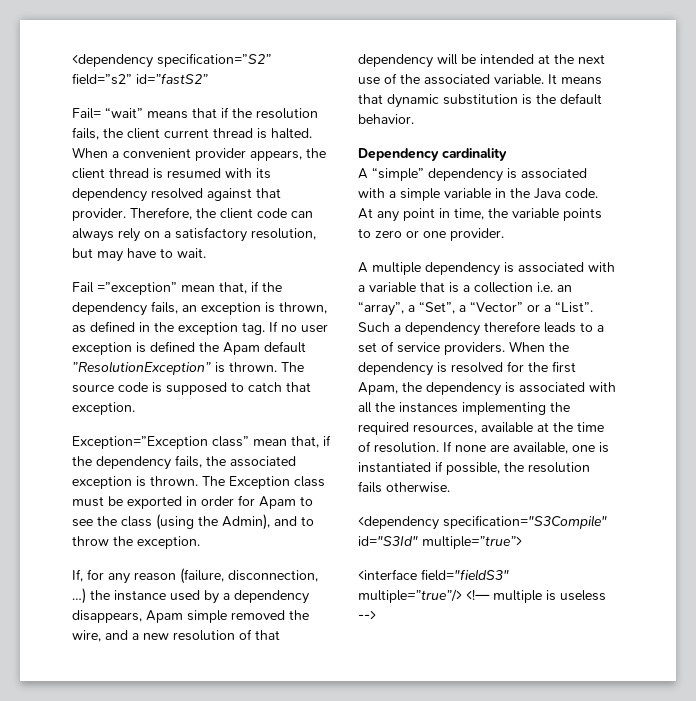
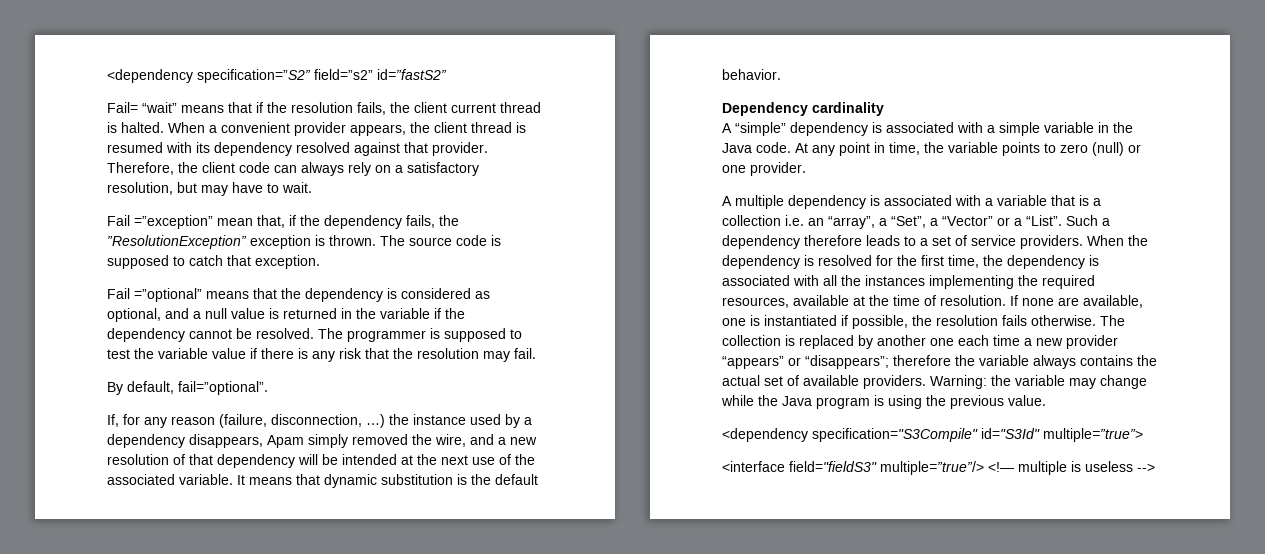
- Fail =”exception” mean that, if the dependency fails, an exception is thrown, as defined in the exception tag. If no user exception is defined the Apam default ”ResolutionException” is thrown.
+ Fail =”exception” mean that, if the dependency fails, the ”ResolutionException” exception is thrown.
- Exception=”Exception class” mean that, if the dependency fails, the associated exception is thrown. The Exception class must be exported in order for Apam to see the class (using the Admin), and to throw the exception.
+ Fail =”optional” means that the dependency is considered as optional, and a null value is returned in the variable if the dependency cannot be resolved. The programmer is supposed to test the variable value if there is any risk that the resolution may fail.
+ By default, fail=”optional”.
- If, for any reason (failure, disconnection, …) the instance used by a dependency disappears, Apam simple removed the wire, and a new resolution of that dependency will be intended at the next use of the associated variable.
+ If, for any reason (failure, disconnection, …) the instance used by a dependency disappears, Apam simply removed the wire, and a new resolution of that dependency will be intended at the next use of the associated variable.
- At any point in time, the variable points to zero or one provider.
+ At any point in time, the variable points to zero (null) or one provider.
- When the dependency is resolved for the first Apam, the dependency is associated with all the instances implementing the required resources, available at the time of resolution.
+ When the dependency is resolved for the first time, the dependency is associated with all the instances implementing the required resources, available at the time of resolution.
+ The collection is replaced by another one each time a new provider “appears” or “disappears”; therefore the variable always contains the actual set of available providers. Warning: the variable may change while the Java program is using the previous value.

